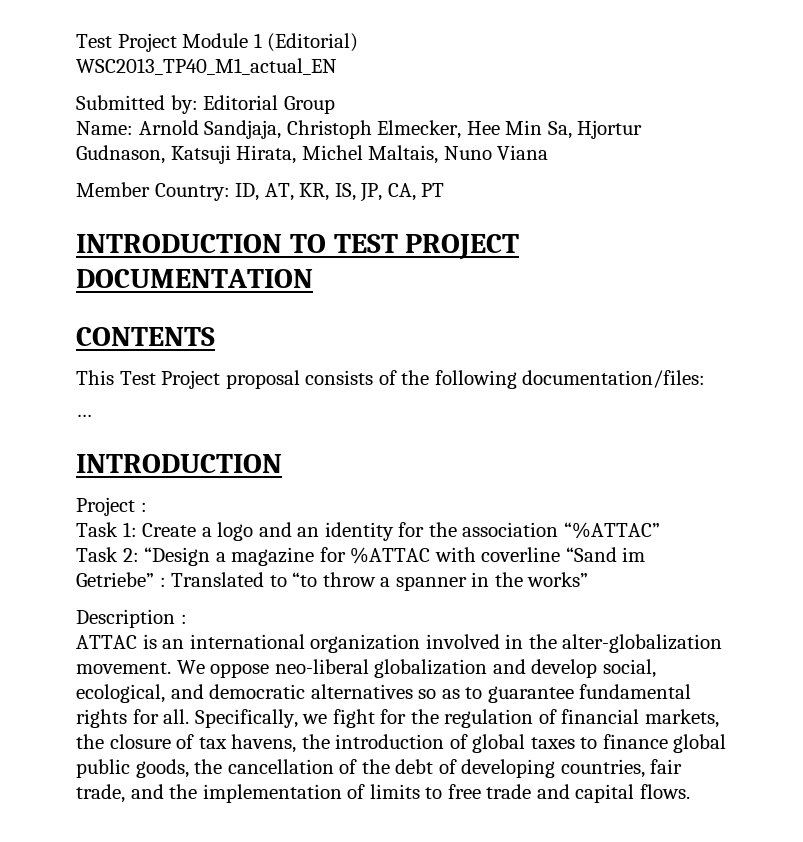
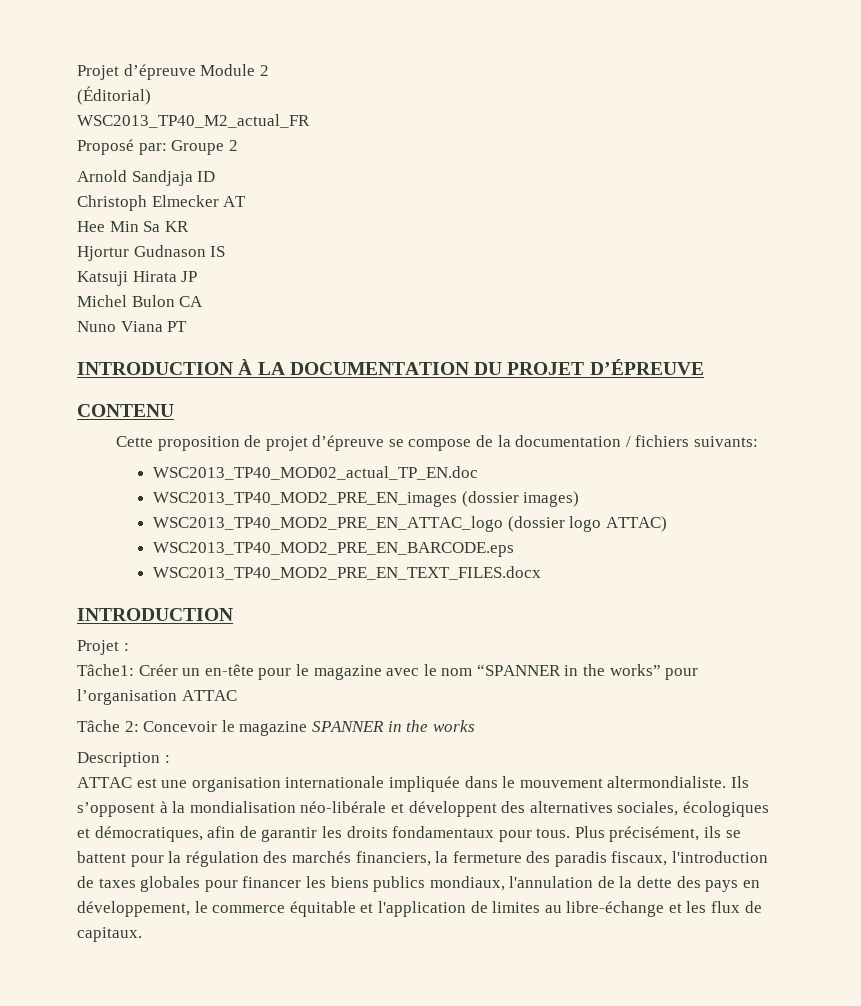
- Test Project Module 1 (Editorial)
- WSC2013_TP40_M1_actual_EN
- Submitted by: Editorial Group
- Name: Arnold Sandjaja, Christoph Elmecker, Hee Min Sa, Hjortur Gudnason, Katsuji Hirata, Michel Maltais, Nuno Viana
- Member Country: ID, AT, KR, IS, JP, CA, PT
- INTRODUCTION TO TEST PROJECT DOCUMENTATION
- CONTENTS
- This Test Project proposal consists of the following documentation/files:
- …
+ Projet d’épreuve Module 2
+ (Éditorial)
+ WSC2013_TP40_M2_actual_FR
+ Proposé par: Groupe 2
+ Arnold Sandjaja ID
+ Christoph Elmecker AT
+ Hee Min Sa KR
+ Hjortur Gudnason IS
+ Katsuji Hirata JP
+ Michel Bulon CA
+ Nuno Viana PT
+ INTRODUCTION À LA DOCUMENTATION DU PROJET D’ÉPREUVE
+ CONTENU
+ Cette proposition de projet d’épreuve se compose de la documentation / fichiers suivants:
+ WSC2013_TP40_MOD02_actual_TP_EN.doc
+ WSC2013_TP40_MOD2_PRE_EN_images (dossier images)
+ WSC2013_TP40_MOD2_PRE_EN_ATTAC_logo (dossier logo ATTAC)
+ WSC2013_TP40_MOD2_PRE_EN_BARCODE.eps
+ WSC2013_TP40_MOD2_PRE_EN_TEXT_FILES.docx
- Project :
- Task 1: Create a logo and an identity for the association “%ATTAC”
- Task 2: “Design a magazine for %ATTAC with coverline “Sand im Getriebe” : Translated to “to throw a spanner in the works”
+ Projet :
+ Tâche1: Créer un en-tête pour le magazine avec le nom “SPANNER in the works” pour l’organisation ATTAC
+ Tâche 2: Concevoir le magazine SPANNER in the works
  Description :
- ATTAC is an international organization involved in the alter-globalization movement. We oppose neo-liberal globalization and develop social, ecological, and democratic alternatives so as to guarantee fundamental rights for all. Specifically, we fight for the regulation of financial markets, the closure of tax havens, the introduction of global taxes to finance global public goods, the cancellation of the debt of developing countries, fair trade, and the implementation of limits to free trade and capital flows.
+ ATTAC est une organisation internationale impliquée dans le mouvement altermondialiste. Ils s’opposent à la mondialisation néo-libérale et développent des alternatives sociales, écologiques et démocratiques, afin de garantir les droits fondamentaux pour tous. Plus précisément, ils se battent pour la régulation des marchés financiers, la fermeture des paradis fiscaux, l'introduction de taxes globales pour financer les biens publics mondiaux, l'annulation de la dette des pays en développement, le commerce équitable et l'application de limites au libre-échange et les flux de capitaux.

